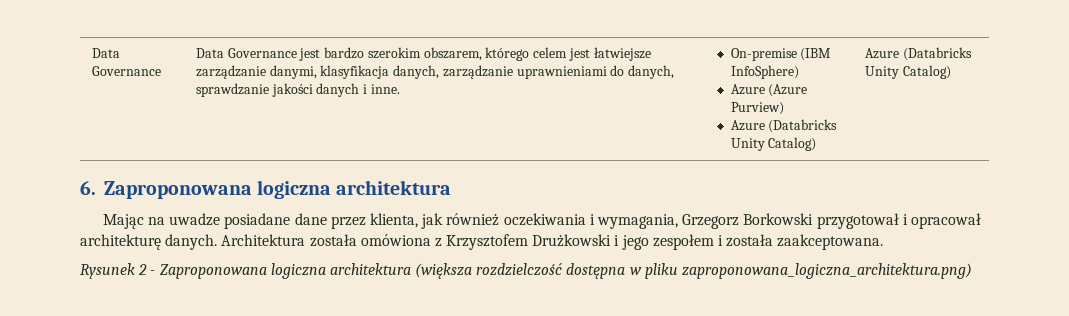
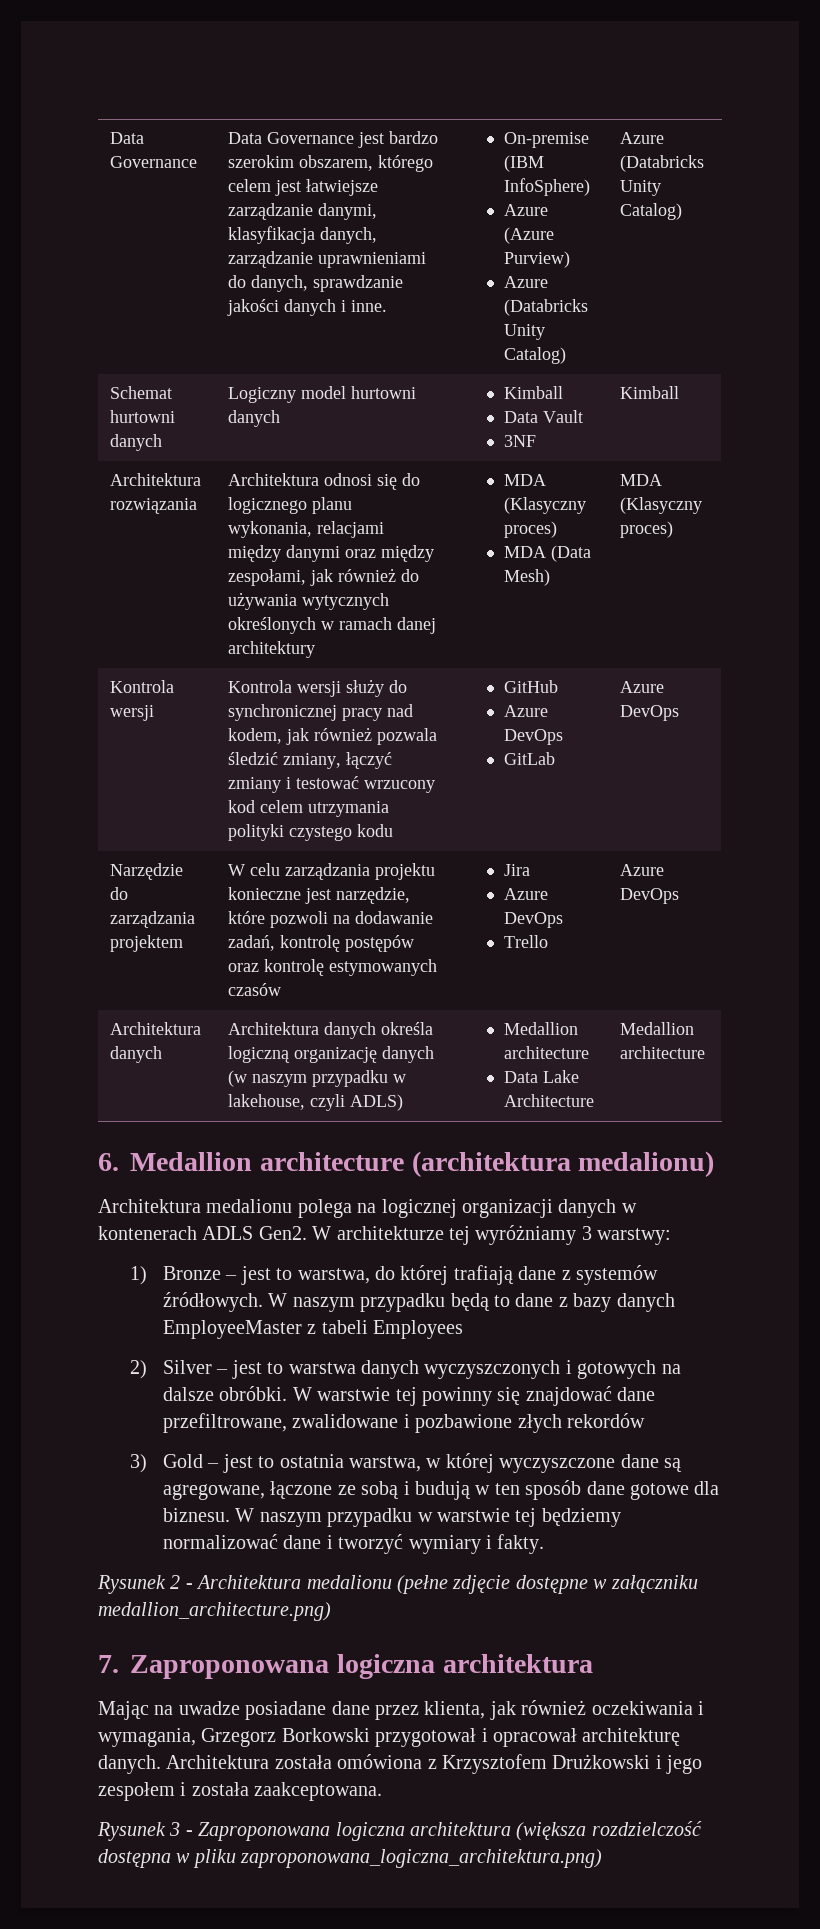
- 6. Zaproponowana logiczna architektura
+ Schemat hurtowni danych | Logiczny model hurtowni danych | Kimball
+ Data Vault
+ 3NF | Kimball
+ Architektura rozwiązania | Architektura odnosi się do logicznego planu wykonania, relacjami między danymi oraz między zespołami, jak również do używania wytycznych określonych w ramach danej architektury | MDA (Klasyczny proces)
+ MDA (Data Mesh) | MDA (Klasyczny proces)
+ Kontrola wersji | Kontrola wersji służy do synchronicznej pracy nad kodem, jak również pozwala śledzić zmiany, łączyć zmiany i testować wrzucony kod celem utrzymania polityki czystego kodu | GitHub
+ Azure DevOps
+ GitLab | Azure DevOps
+ Narzędzie do zarządzania projektem | W celu zarządzania projektu konieczne jest narzędzie, które pozwoli na dodawanie zadań, kontrolę postępów oraz kontrolę estymowanych czasów | Jira
+ Azure DevOps
+ Trello | Azure DevOps
+ Architektura danych | Architektura danych określa logiczną organizację danych (w naszym przypadku w lakehouse, czyli ADLS) | Medallion architecture
+ Data Lake Architecture | Medallion architecture
+ 6. Medallion architecture (architektura medalionu)
+ Architektura medalionu polega na logicznej organizacji danych w kontenerach ADLS Gen2. W architekturze tej wyróżniamy 3 warstwy:
+ 1) Bronze – jest to warstwa, do której trafiają dane z systemów źródłowych. W naszym przypadku będą to dane z bazy danych EmployeeMaster z tabeli Employees
+ 2) Silver – jest to warstwa danych wyczyszczonych i gotowych na dalsze obróbki. W warstwie tej powinny się znajdować dane przefiltrowane, zwalidowane i pozbawione złych rekordów
+ 3) Gold – jest to ostatnia warstwa, w której wyczyszczone dane są agregowane, łączone ze sobą i budują w ten sposób dane gotowe dla biznesu. W naszym przypadku w warstwie tej będziemy normalizować dane i tworzyć wymiary i fakty.
+ Rysunek 2 - Architektura medalionu (pełne zdjęcie dostępne w załączniku medallion_architecture.png)
+ 7. Zaproponowana logiczna architektura
- Rysunek 2 - Zaproponowana logiczna architektura (większa rozdzielczość dostępna w pliku zaproponowana_logiczna_architektura.png)
+ Rysunek 3 - Zaproponowana logiczna architektura (większa rozdzielczość dostępna w pliku zaproponowana_logiczna_architektura.png)

